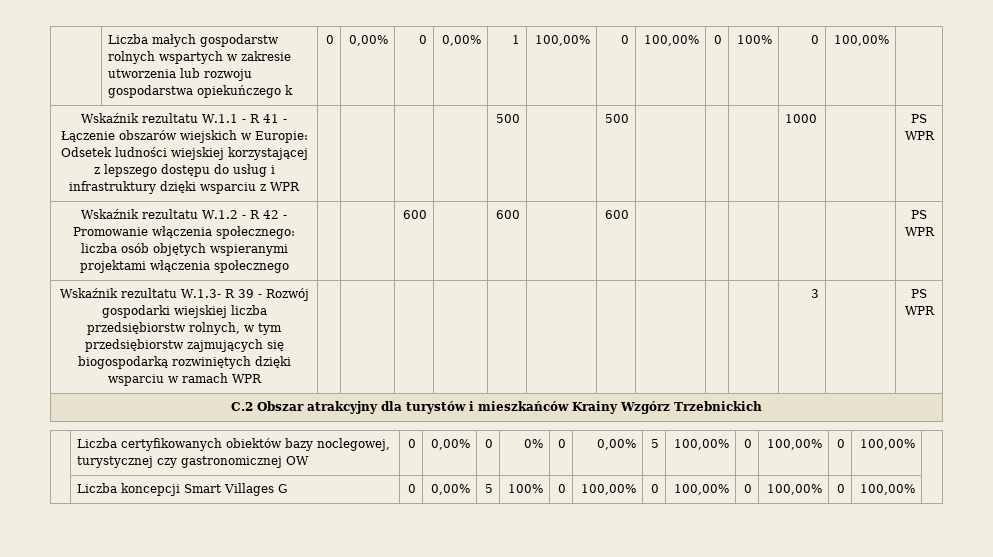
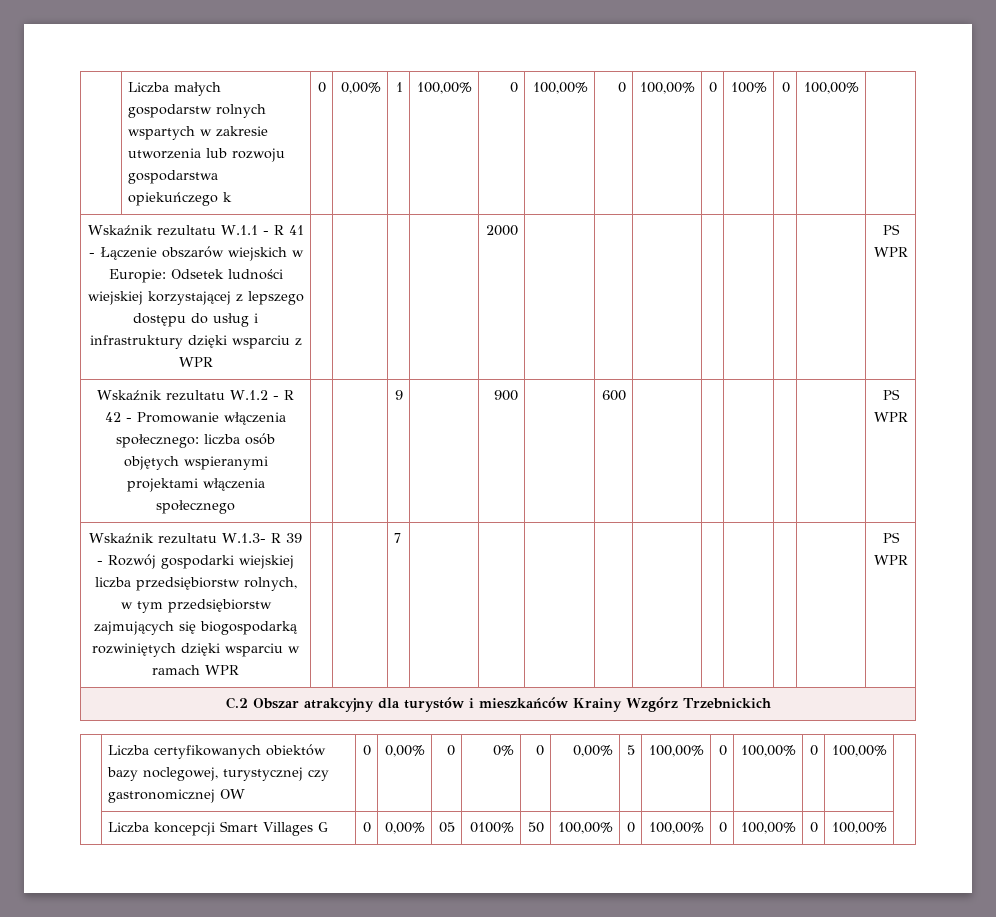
- | Liczba małych gospodarstw rolnych wspartych w zakresie utworzenia lub rozwoju gospodarstwa opiekuńczego k | 0 | 0,00% | 0 | 0,00% | 1 | 100,00% | 0 | 100,00% | 0 | 100% | 0 | 100,00% |
+ | Liczba małych gospodarstw rolnych wspartych w zakresie utworzenia lub rozwoju gospodarstwa opiekuńczego k | 0 | 0,00% | 1 | 100,00% | 0 | 100,00% | 0 | 100,00% | 0 | 100% | 0 | 100,00% |
- Wskaźnik rezultatu W.1.1 - R 41 - Łączenie obszarów wiejskich w Europie: Odsetek ludności wiejskiej korzystającej z lepszego dostępu do usług i infrastruktury dzięki wsparciu z WPR | | | | | 500 | | 500 | | | | 1000 | | PS WPR
+ Wskaźnik rezultatu W.1.1 - R 41 - Łączenie obszarów wiejskich w Europie: Odsetek ludności wiejskiej korzystającej z lepszego dostępu do usług i infrastruktury dzięki wsparciu z WPR | | | | | 2000 | | | | | | | | PS WPR
- Wskaźnik rezultatu W.1.2 - R 42 - Promowanie włączenia społecznego: liczba osób objętych wspieranymi projektami włączenia społecznego | | | 600 | | 600 | | 600 | | | | | | PS WPR
+ Wskaźnik rezultatu W.1.2 - R 42 - Promowanie włączenia społecznego: liczba osób objętych wspieranymi projektami włączenia społecznego | | | 9 | | 900 | | 600 | | | | | | PS WPR
- Wskaźnik rezultatu W.1.3- R 39 - Rozwój gospodarki wiejskiej liczba przedsiębiorstw rolnych, w tym przedsiębiorstw zajmujących się biogospodarką rozwiniętych dzięki wsparciu w ramach WPR | | | | | | | | | | | 3 | | PS WPR
+ Wskaźnik rezultatu W.1.3- R 39 - Rozwój gospodarki wiejskiej liczba przedsiębiorstw rolnych, w tym przedsiębiorstw zajmujących się biogospodarką rozwiniętych dzięki wsparciu w ramach WPR | | | 7 | | | | | | | | | | PS WPR
- | Liczba koncepcji Smart Villages G | 0 | 0,00% | 5 | 100% | 0 | 100,00% | 0 | 100,00% | 0 | 100,00% | 0 | 100,00% |
+ | Liczba koncepcji Smart Villages G | 0 | 0,00% | 05 | 0100% | 50 | 100,00% | 0 | 100,00% | 0 | 100,00% | 0 | 100,00% |

